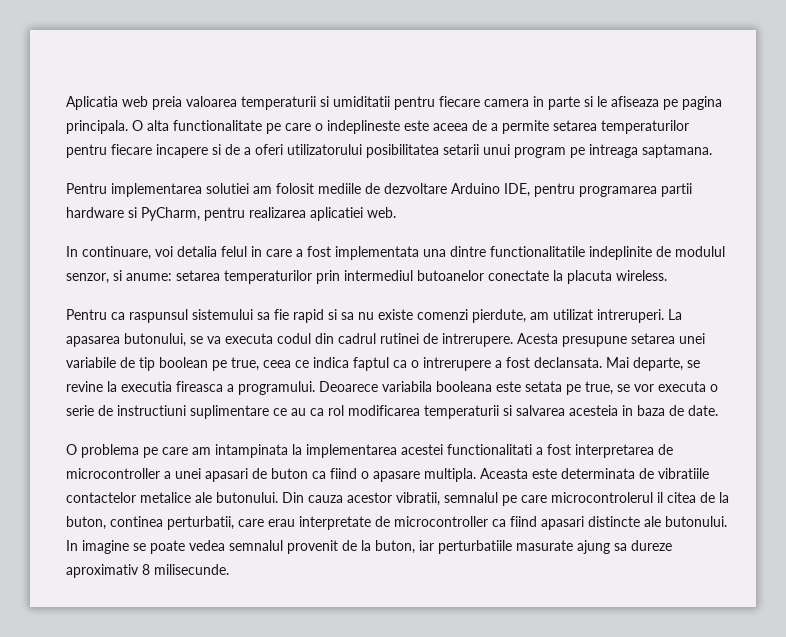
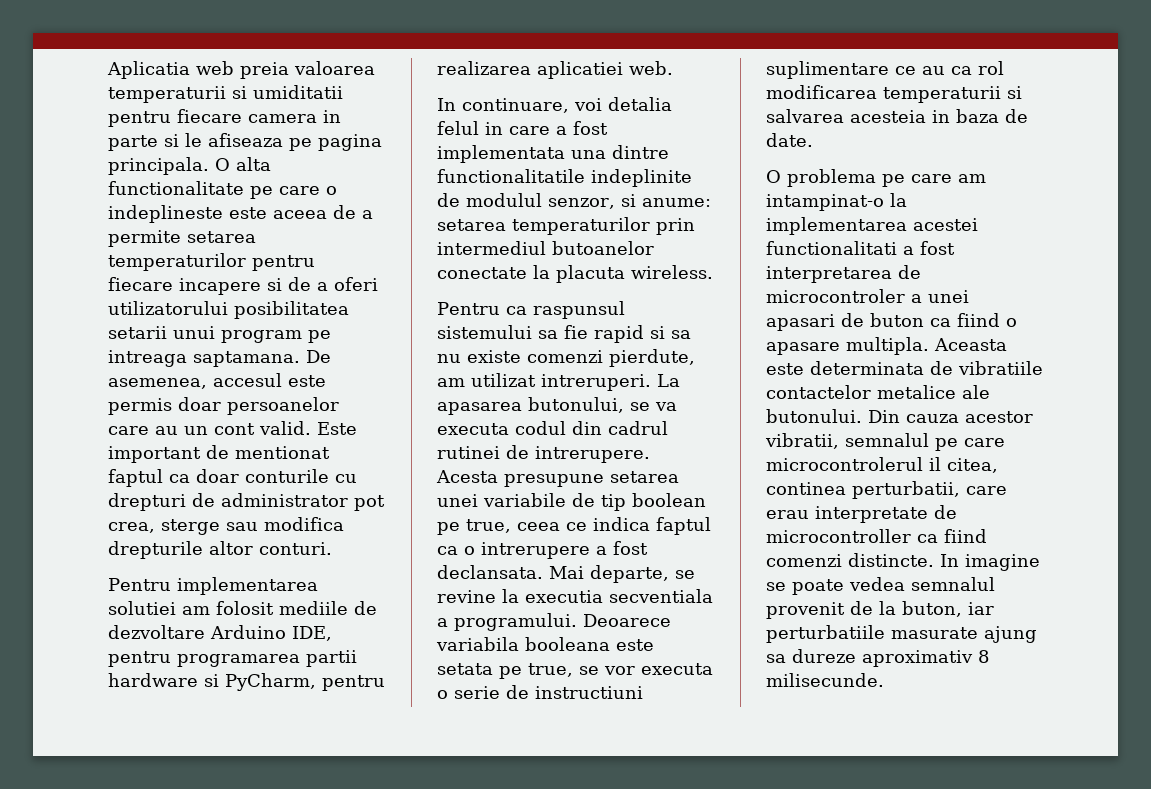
+ De asemenea, accesul este permis doar persoanelor care au un cont valid. Este important de mentionat faptul ca doar conturile cu drepturi de administrator pot crea, sterge sau modifica drepturile altor conturi.
- Mai departe, se revine la executia fireasca a programului.
+ Mai departe, se revine la executia secventiala a programului.
- O problema pe care am intampinata la implementarea acestei functionalitati a fost interpretarea de microcontroller a unei apasari de buton ca fiind o apasare multipla.
+ O problema pe care am intampinat-o la implementarea acestei functionalitati a fost interpretarea de microcontroler a unei apasari de buton ca fiind o apasare multipla.
- Din cauza acestor vibratii, semnalul pe care microcontrolerul il citea de la buton, continea perturbatii, care erau interpretate de microcontroller ca fiind apasari distincte ale butonului.
+ Din cauza acestor vibratii, semnalul pe care microcontrolerul il citea, continea perturbatii, care erau interpretate de microcontroller ca fiind comenzi distincte.

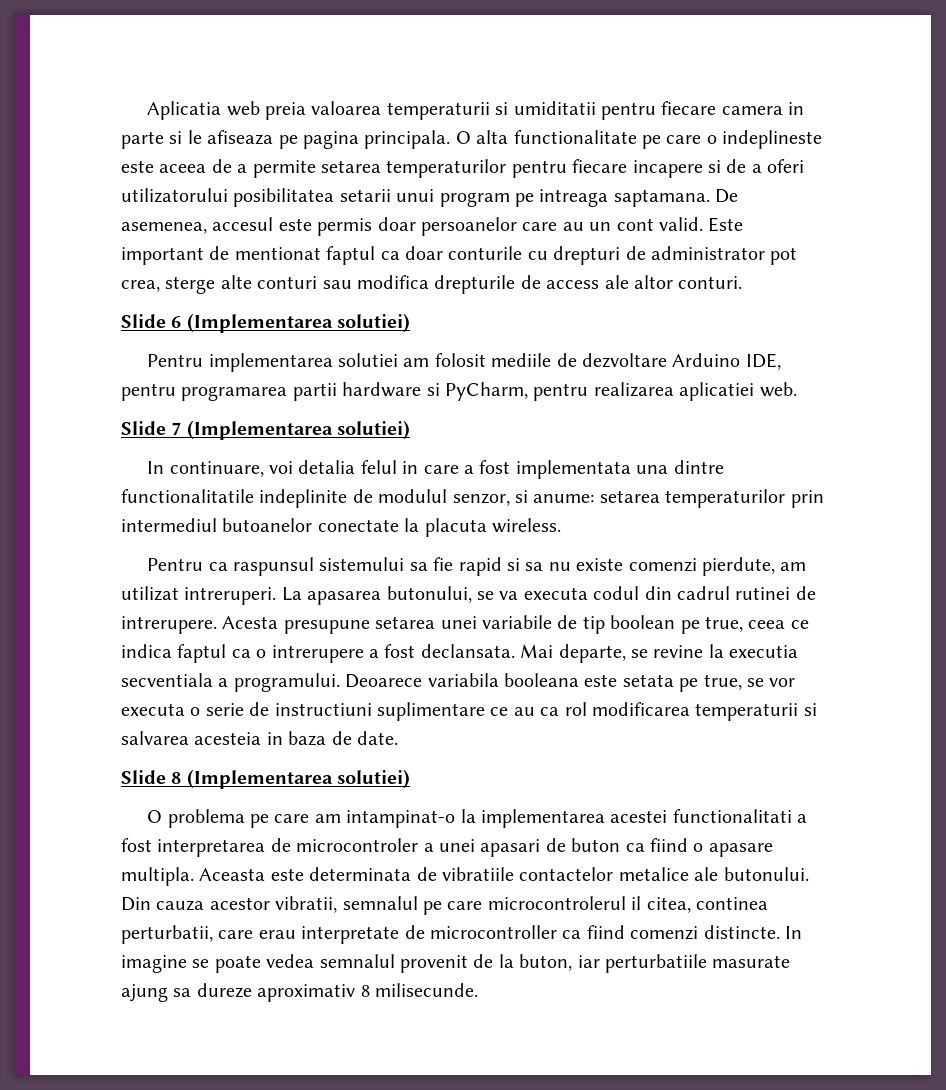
- Este important de mentionat faptul ca doar conturile cu drepturi de administrator pot crea, sterge sau modifica drepturile altor conturi.
+ Este important de mentionat faptul ca doar conturile cu drepturi de administrator pot crea, sterge alte conturi sau modifica drepturile de access ale altor conturi.
+ Slide 6 (Implementarea solutiei)
+ Slide 7 (Implementarea solutiei)
+ Slide 8 (Implementarea solutiei)

